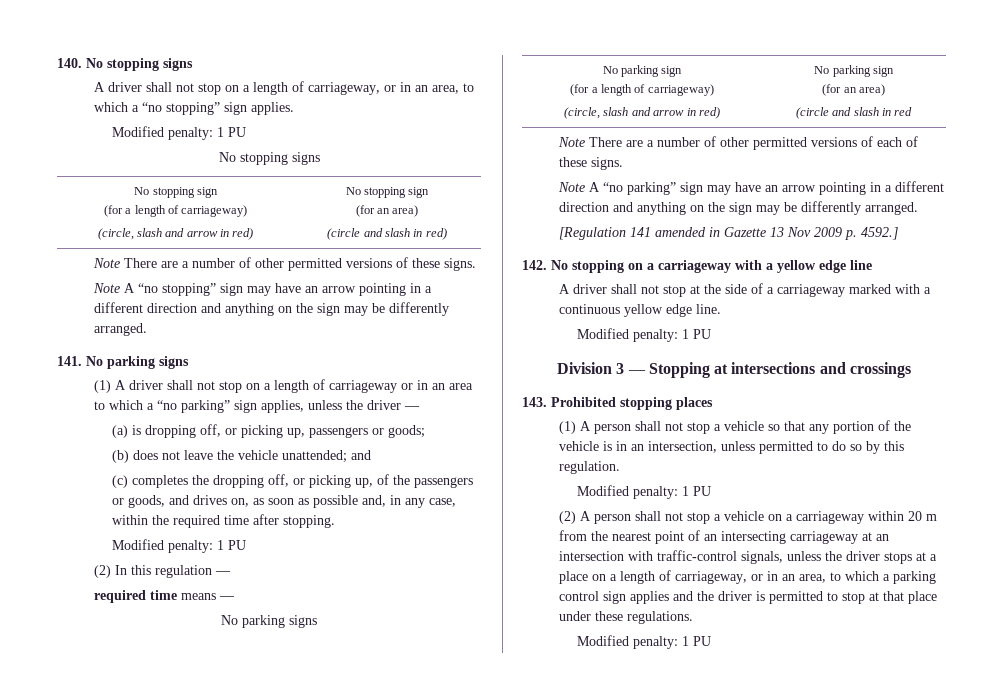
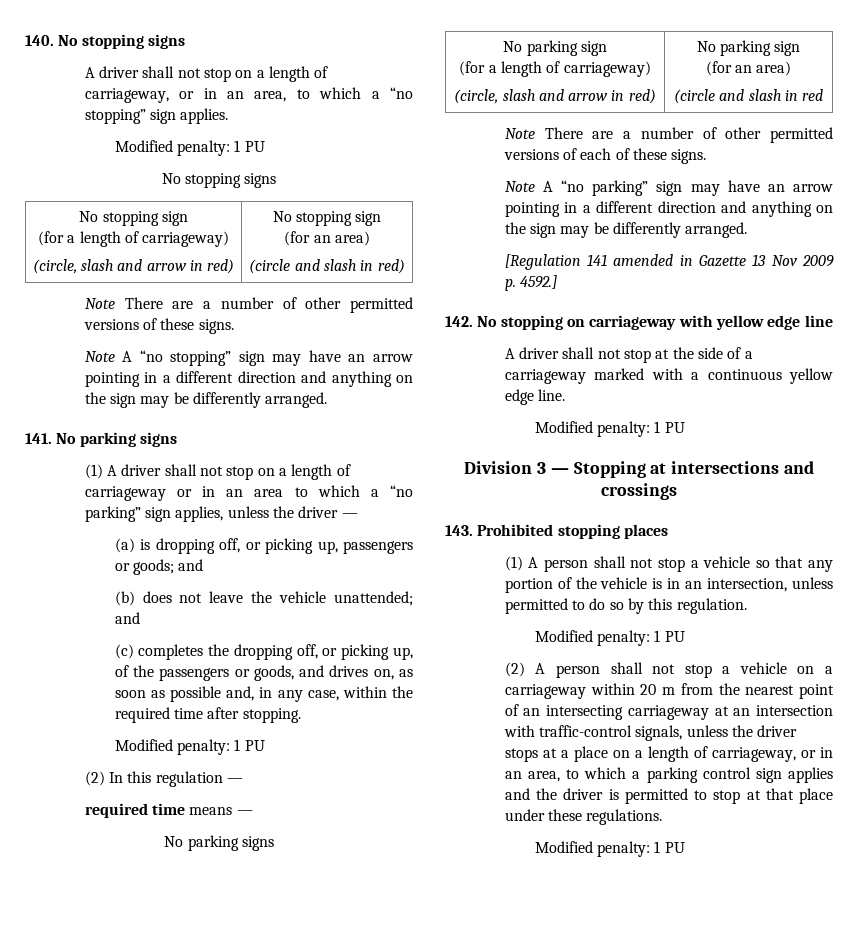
- (a) is dropping off, or picking up, passengers or goods;
+ (a) is dropping off, or picking up, passengers or goods; and
- 142. No stopping on a carriageway with a yellow edge line
+ 142. No stopping on carriageway with yellow edge line

